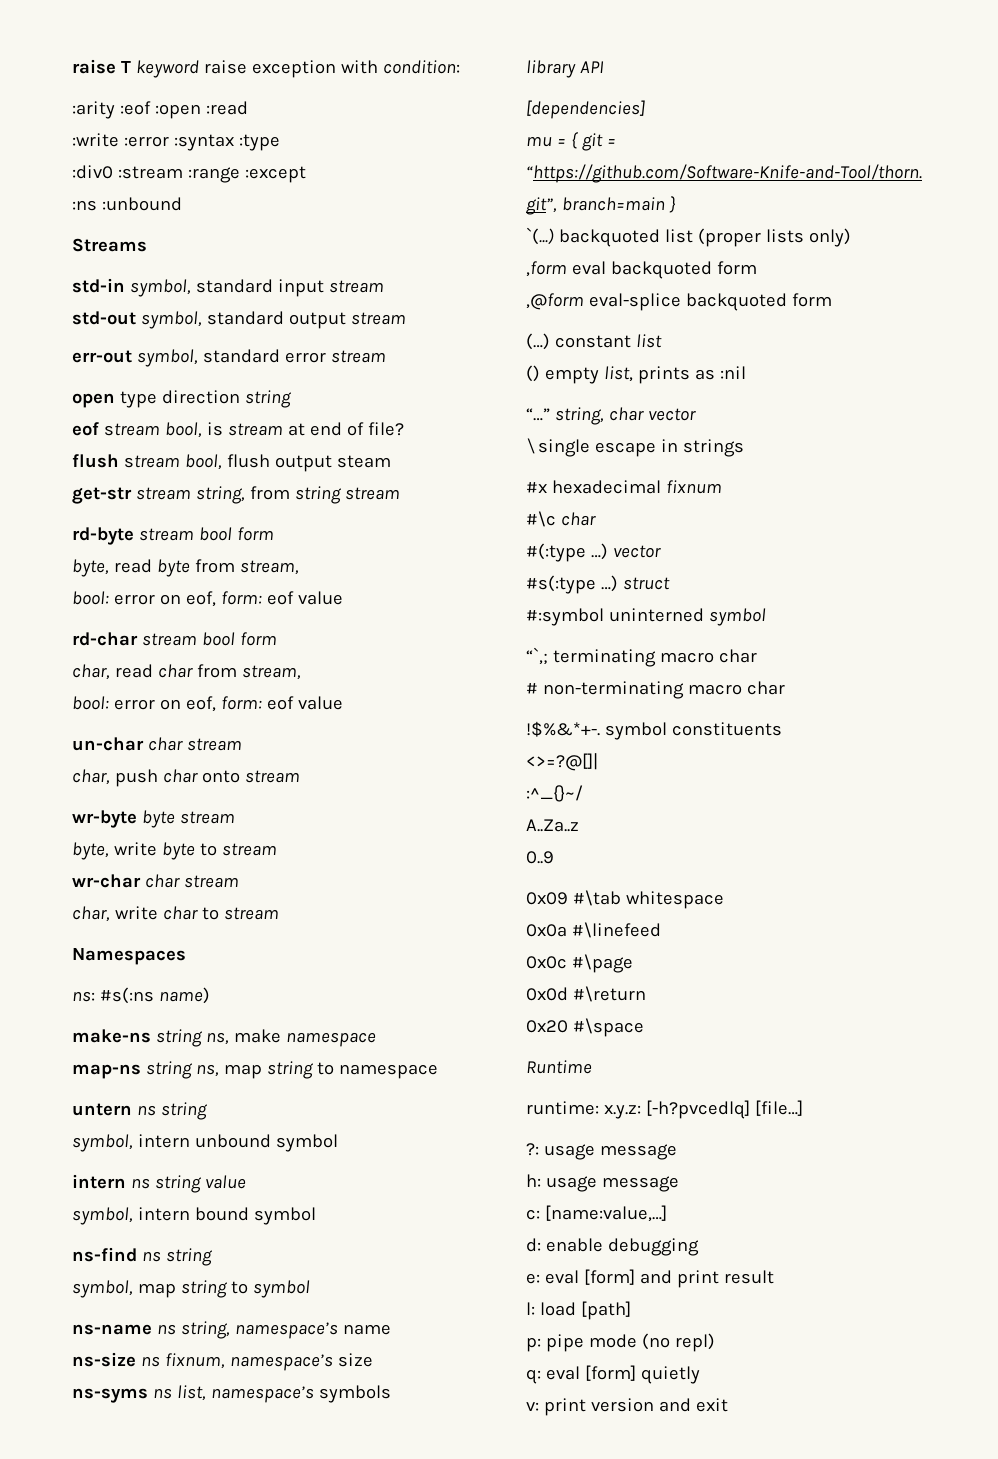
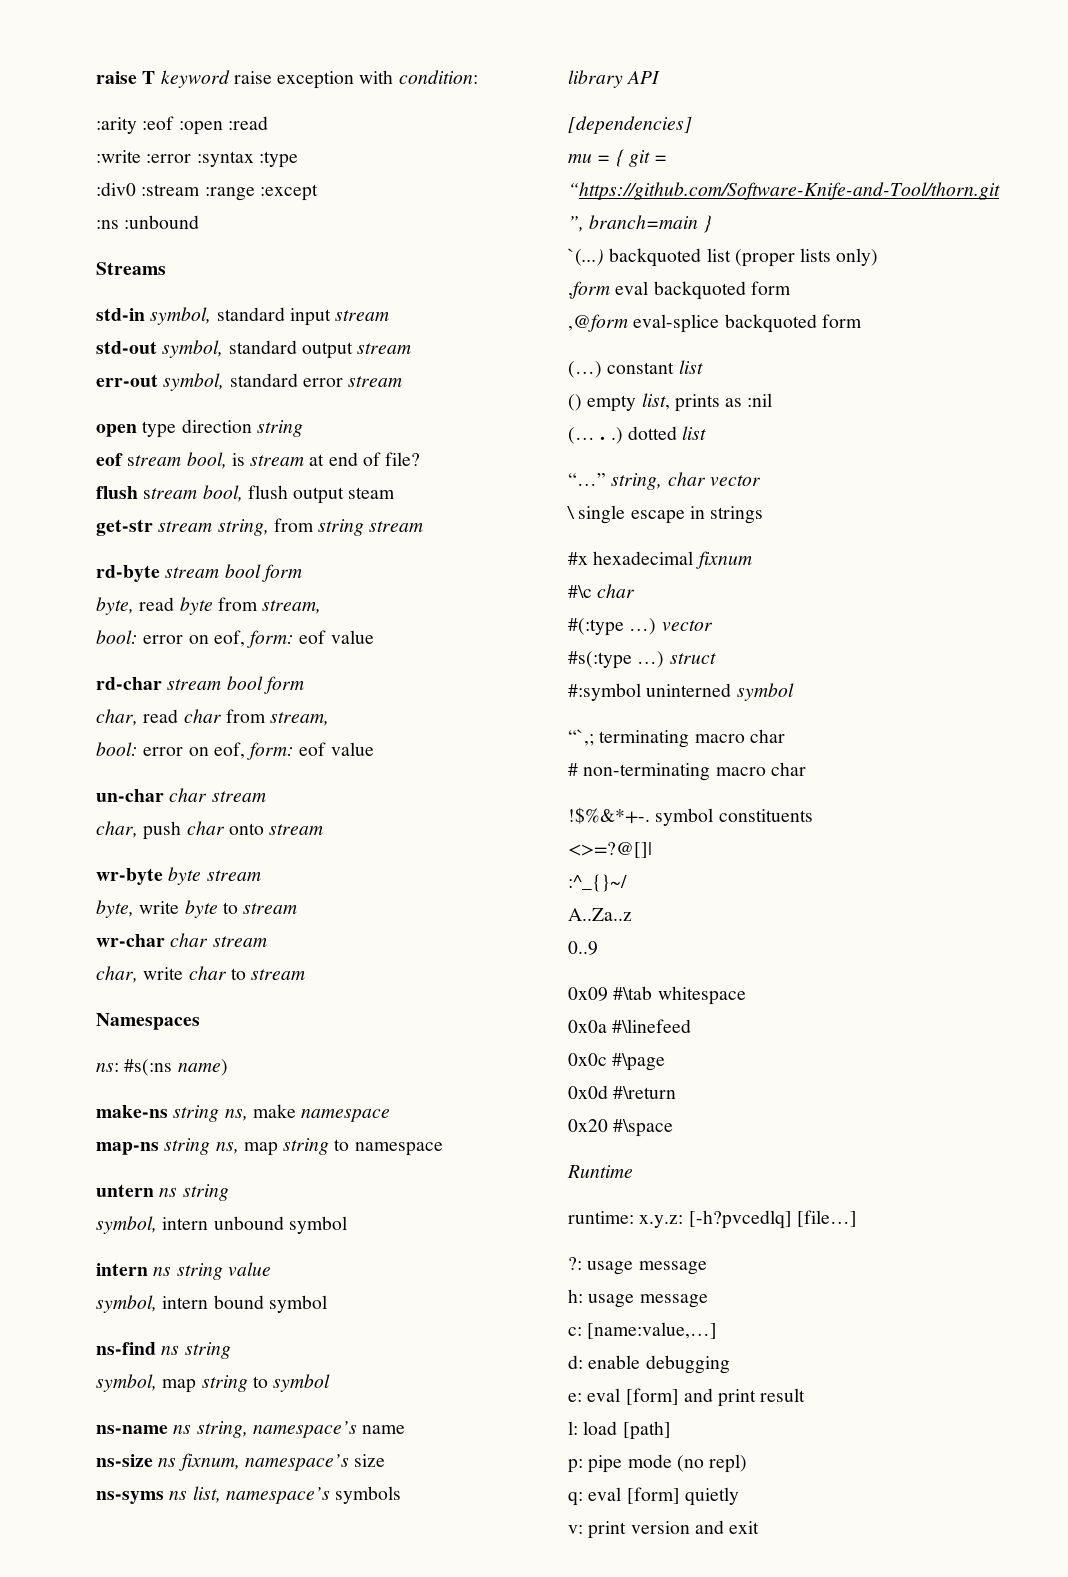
+ (… . .) dotted list

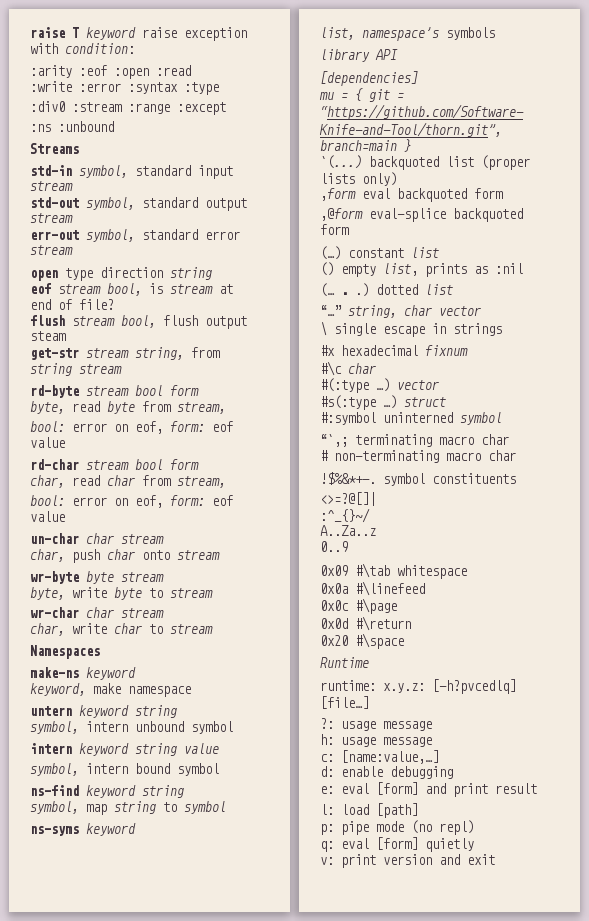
- ns: #s(:ns name)
- make-ns string ns, make namespace
- map-ns string ns, map string to namespace
+ make-ns keyword
+ keyword, make namespace
- untern ns string
+ untern keyword string
- intern ns string value
+ intern keyword string value
- ns-find ns string
+ ns-find keyword string
- ns-name ns string, namespace’s name
- ns-size ns fixnum, namespace’s size
- ns-syms ns list, namespace’s symbols
+ ns-syms keyword
+ list, namespace’s symbols

